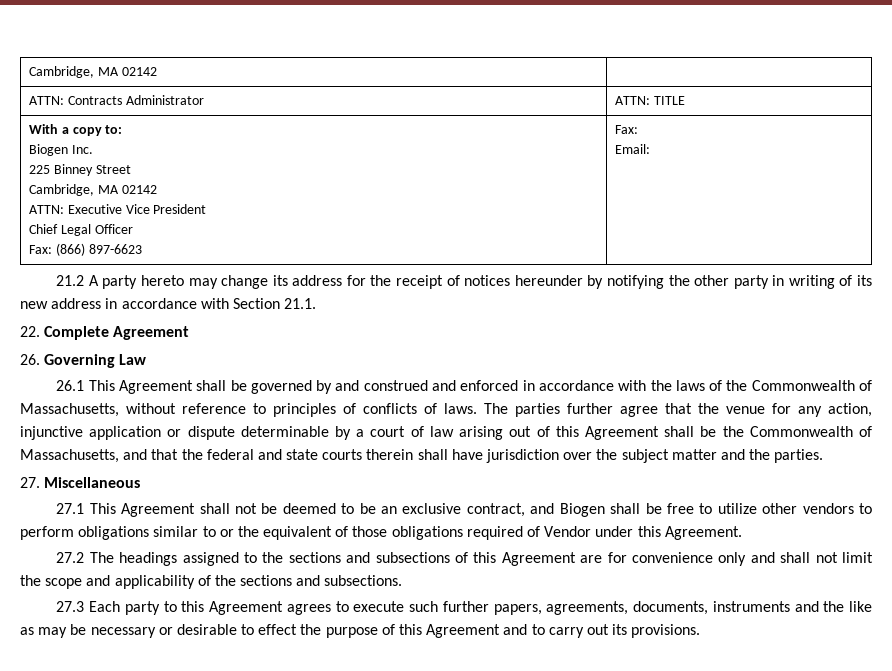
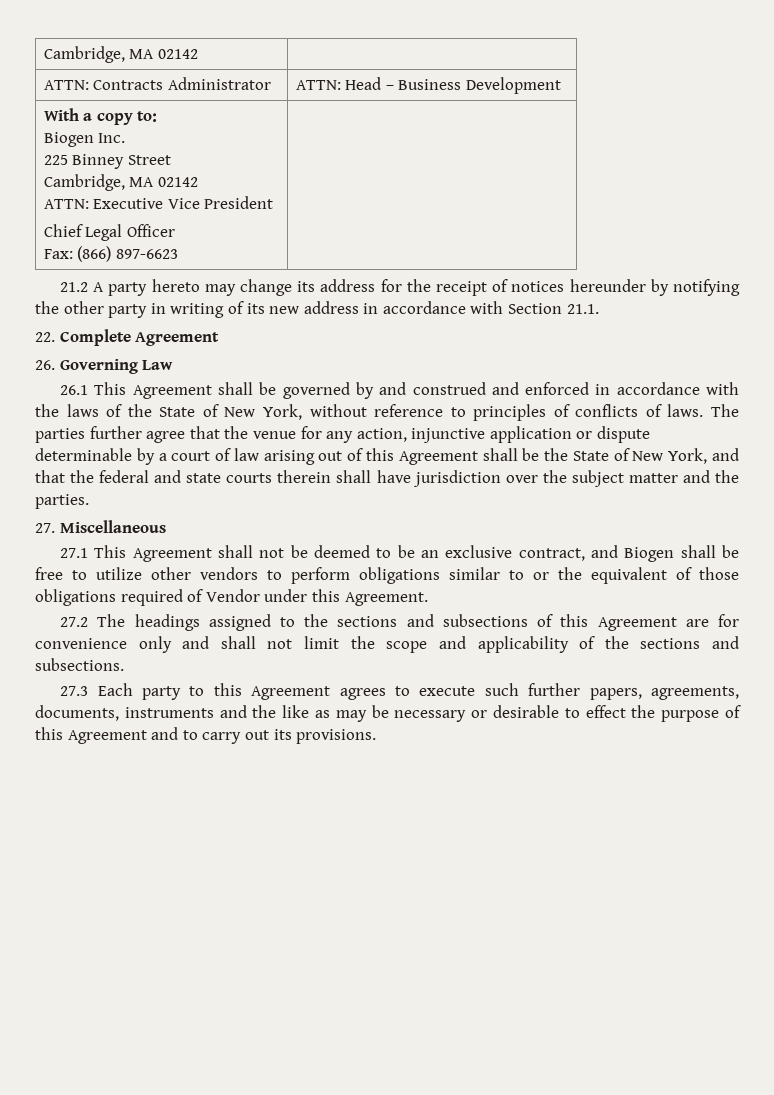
- ATTN: Contracts Administrator | ATTN: TITLE
+ ATTN: Contracts Administrator | ATTN: Head – Business Development
  With a copy to:
  Biogen Inc.
  225 Binney Street
  Cambridge, MA 02142
  ATTN: Executive Vice President
  Chief Legal Officer
- Fax: (866) 897-6623 | Fax:
- Email:
+ Fax: (866) 897-6623 |
- 26.1 This Agreement shall be governed by and construed and enforced in accordance with the laws of the Commonwealth of Massachusetts, without reference to principles of conflicts of laws.
+ 26.1 This Agreement shall be governed by and construed and enforced in accordance with the laws of the State of New York, without reference to principles of conflicts of laws.
- The parties further agree that the venue for any action, injunctive application or dispute determinable by a court of law arising out of this Agreement shall be the Commonwealth of Massachusetts, and that the federal and state courts therein shall have jurisdiction over the subject matter and the parties.
+ The parties further agree that the venue for any action, injunctive application or dispute determinable by a court of law arising out of this Agreement shall be the State of New York, and that the federal and state courts therein shall have jurisdiction over the subject matter and the parties.

